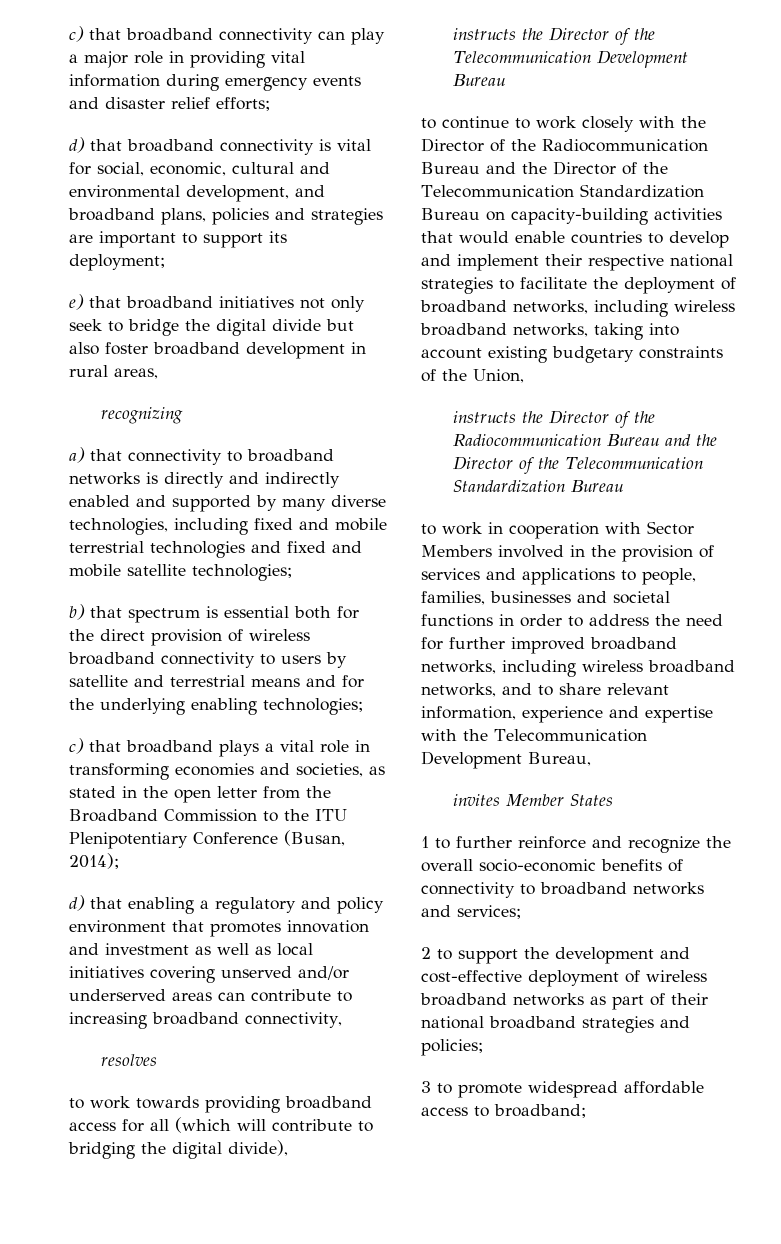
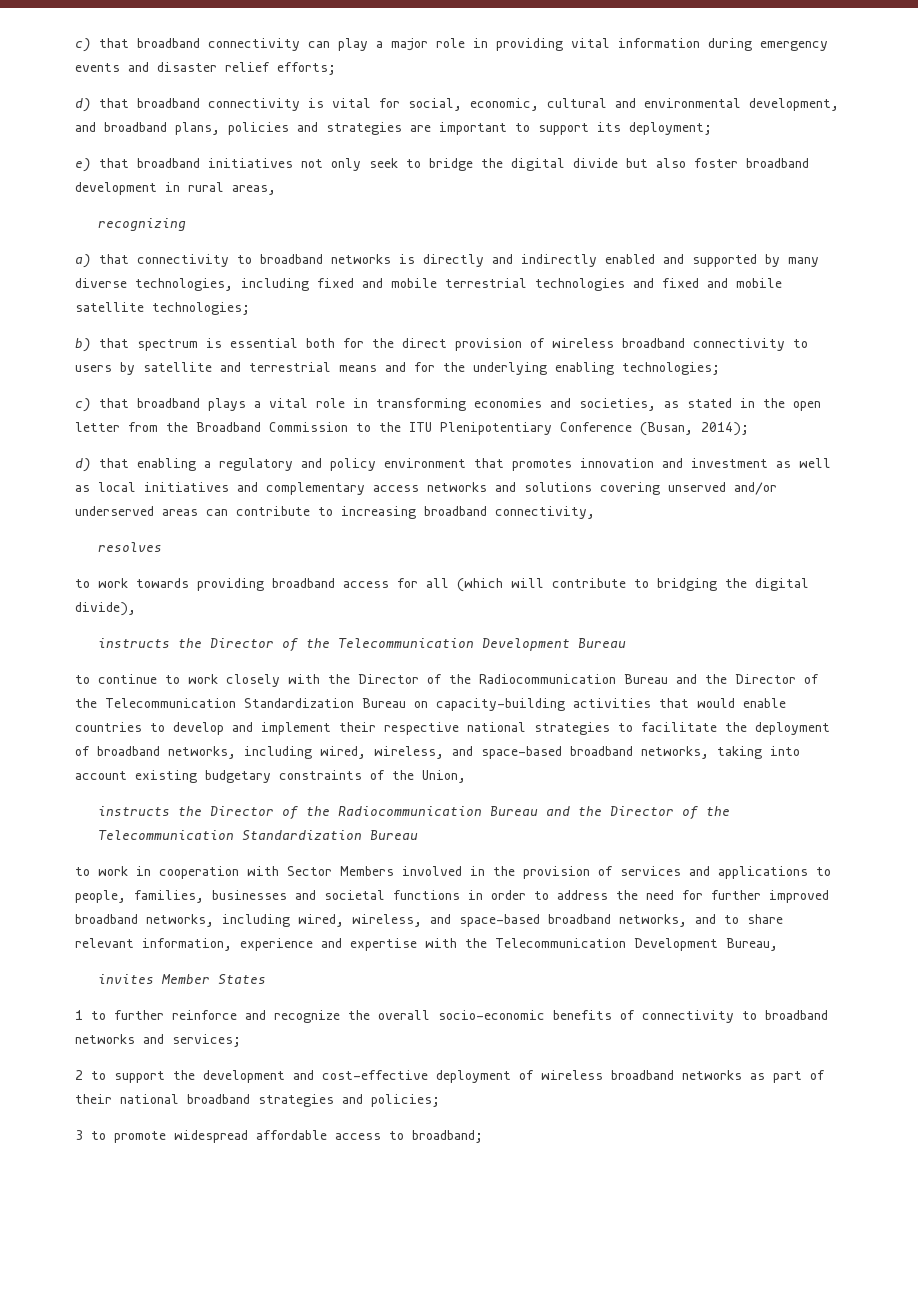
- d) that enabling a regulatory and policy environment that promotes innovation and investment as well as local initiatives covering unserved and/or underserved areas can contribute to increasing broadband connectivity,
+ d) that enabling a regulatory and policy environment that promotes innovation and investment as well as local initiatives and complementary access networks and solutions covering unserved and/or underserved areas can contribute to increasing broadband connectivity,
- to continue to work closely with the Director of the Radiocommunication Bureau and the Director of the Telecommunication Standardization Bureau on capacity-building activities that would enable countries to develop and implement their respective national strategies to facilitate the deployment of broadband networks, including wireless broadband networks, taking into account existing budgetary constraints of the Union,
+ to continue to work closely with the Director of the Radiocommunication Bureau and the Director of the Telecommunication Standardization Bureau on capacity-building activities that would enable countries to develop and implement their respective national strategies to facilitate the deployment of broadband networks, including wired, wireless, and space-based broadband networks, taking into account existing budgetary constraints of the Union,
- to work in cooperation with Sector Members involved in the provision of services and applications to people, families, businesses and societal functions in order to address the need for further improved broadband networks, including wireless broadband networks, and to share relevant information, experience and expertise with the Telecommunication Development Bureau,
+ to work in cooperation with Sector Members involved in the provision of services and applications to people, families, businesses and societal functions in order to address the need for further improved broadband networks, including wired, wireless, and space-based broadband networks, and to share relevant information, experience and expertise with the Telecommunication Development Bureau,

